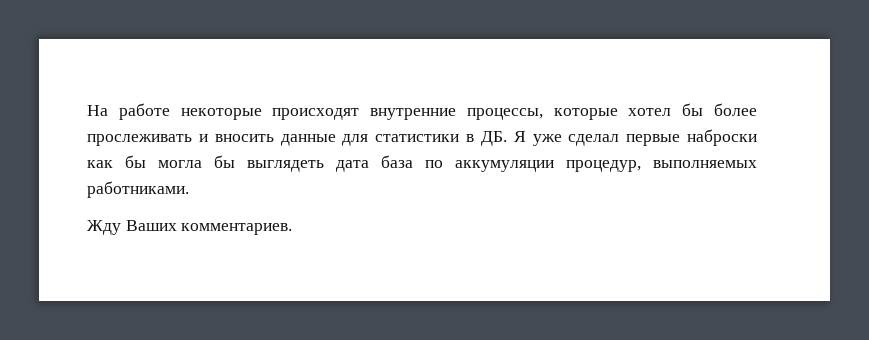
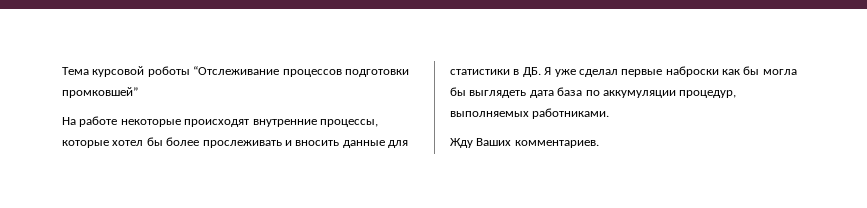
+ Тема курсовой роботы “Отслеживание процессов подготовки промковшей”

